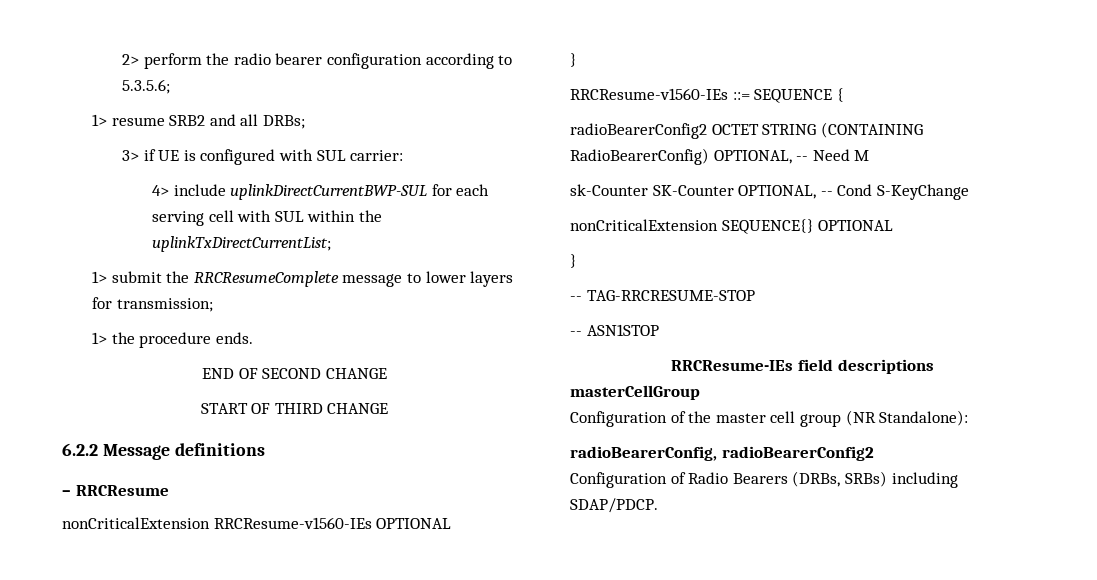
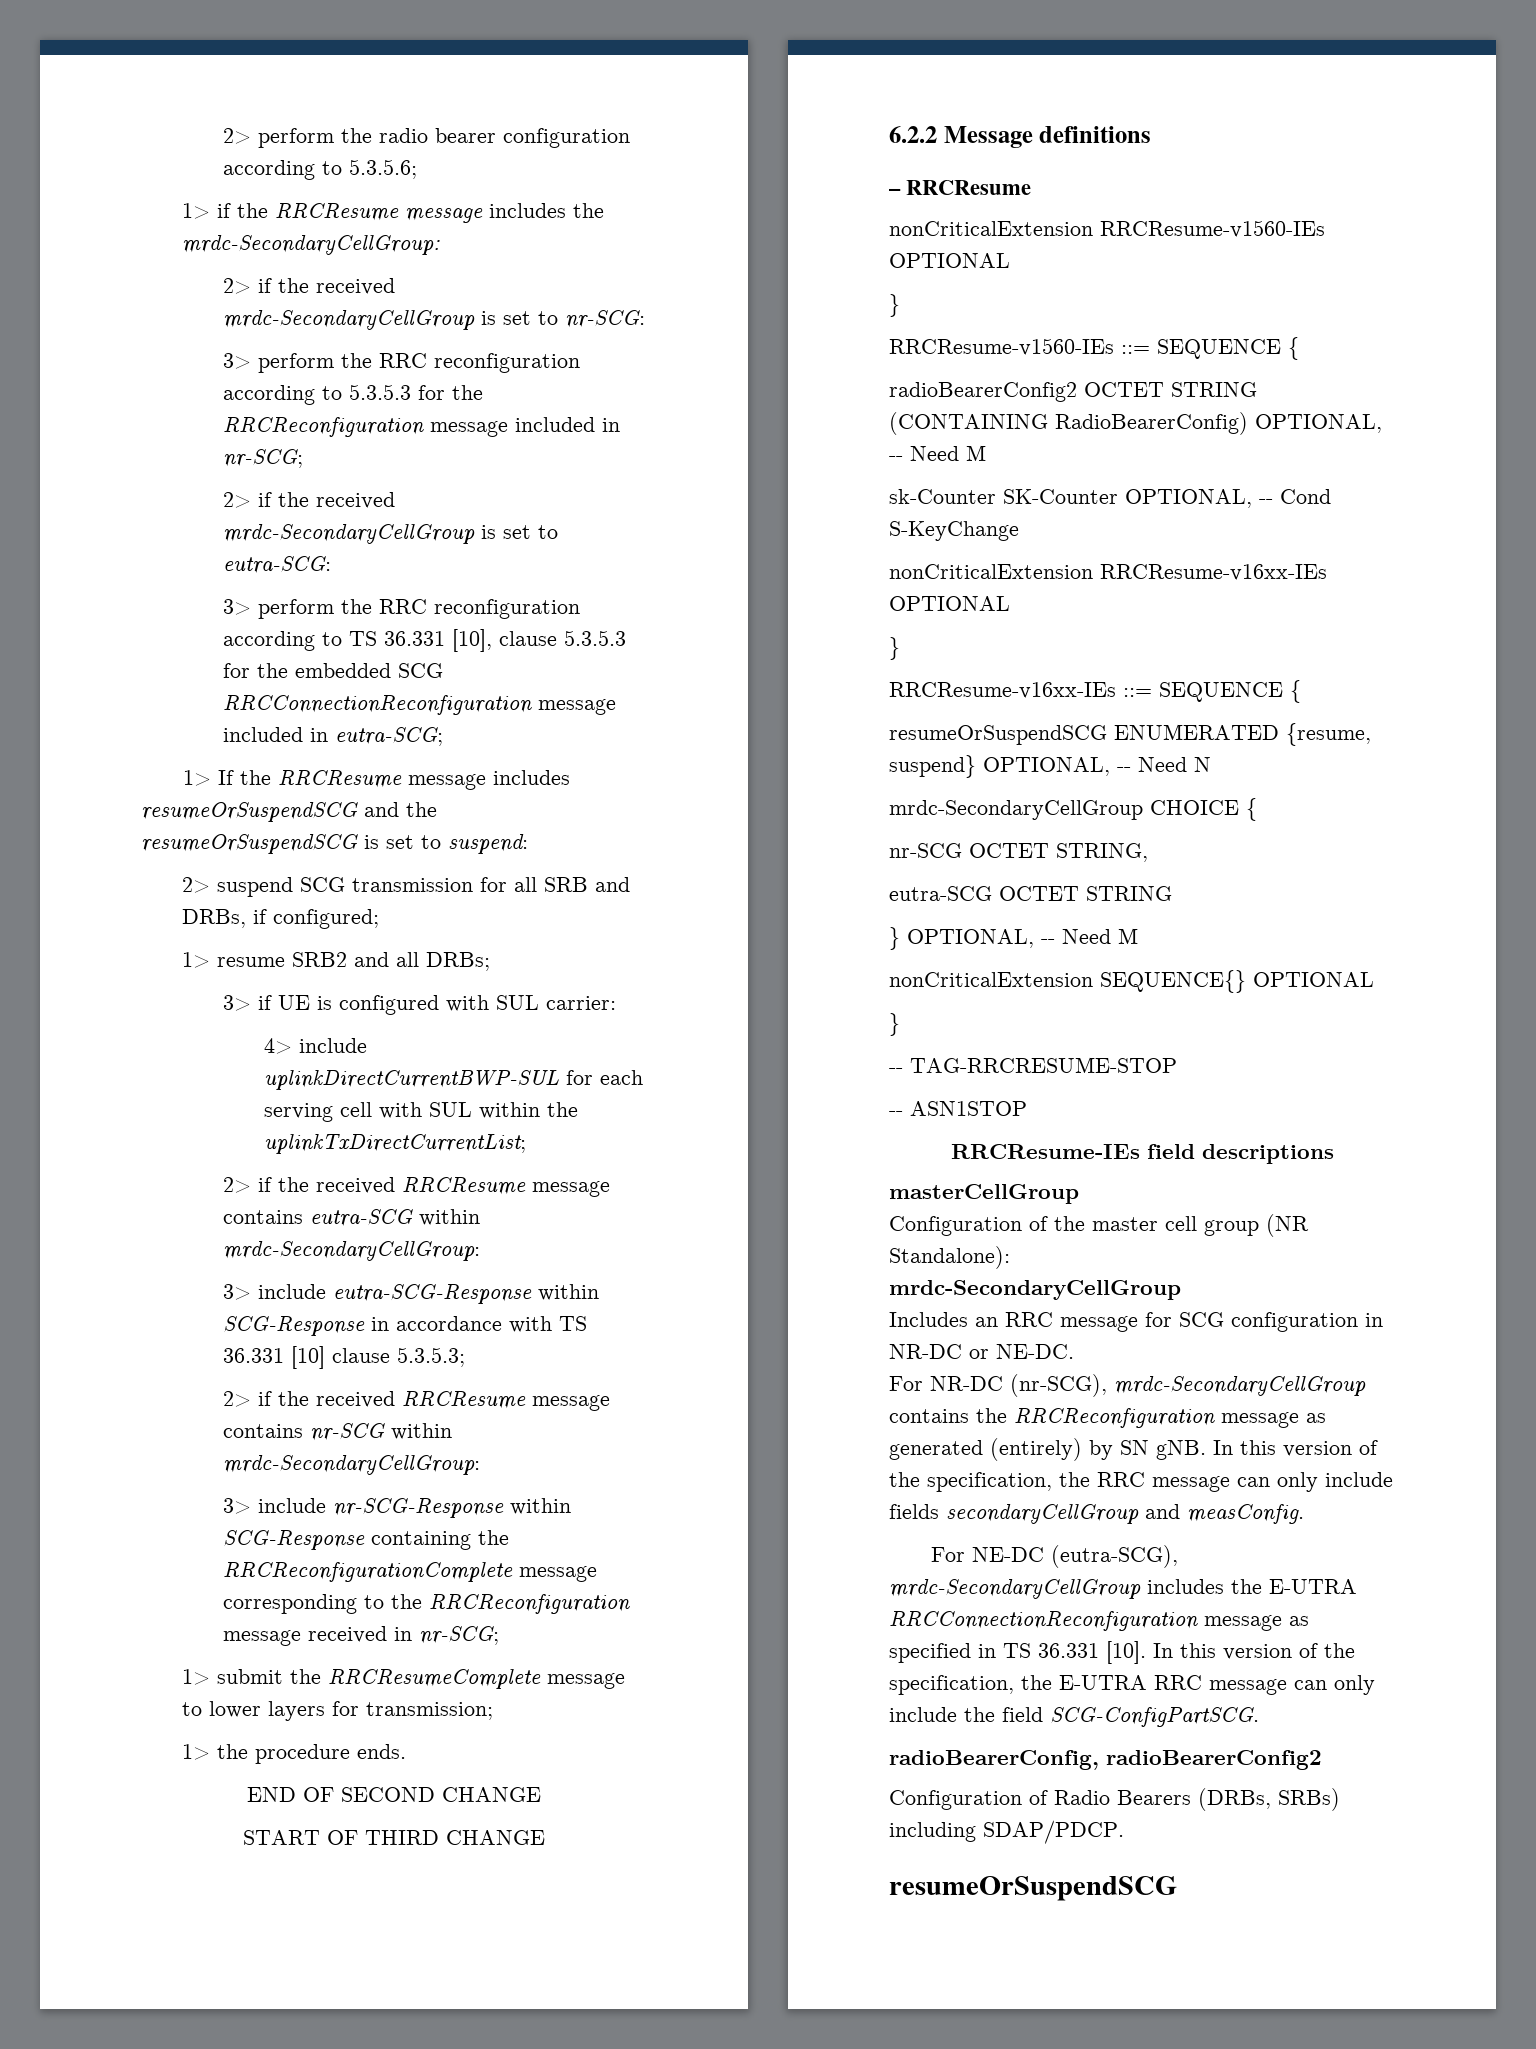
+ 1> if the RRCResume message includes the mrdc-SecondaryCellGroup:
+ 2> if the received mrdc-SecondaryCellGroup is set to nr-SCG:
+ 3> perform the RRC reconfiguration according to 5.3.5.3 for the RRCReconfiguration message included in nr-SCG;
+ 2> if the received mrdc-SecondaryCellGroup is set to eutra-SCG:
+ 3> perform the RRC reconfiguration according to TS 36.331 [10], clause 5.3.5.3 for the embedded SCG RRCConnectionReconfiguration message included in eutra-SCG;
+ 1> If the RRCResume message includes resumeOrSuspendSCG and the resumeOrSuspendSCG is set to suspend:
+ 2> suspend SCG transmission for all SRB and DRBs, if configured;
+ 2> if the received RRCResume message contains eutra-SCG within mrdc-SecondaryCellGroup:
+ 3> include eutra-SCG-Response within SCG-Response in accordance with TS 36.331 [10] clause 5.3.5.3;
+ 2> if the received RRCResume message contains nr-SCG within mrdc-SecondaryCellGroup:
+ 3> include nr-SCG-Response within SCG-Response containing the RRCReconfigurationComplete message corresponding to the RRCReconfiguration message received in nr-SCG;
+ nonCriticalExtension RRCResume-v16xx-IEs OPTIONAL
+ }
+ RRCResume-v16xx-IEs ::= SEQUENCE {
+ resumeOrSuspendSCG ENUMERATED {resume, suspend} OPTIONAL, -- Need N
+ mrdc-SecondaryCellGroup CHOICE {
+ nr-SCG OCTET STRING,
+ eutra-SCG OCTET STRING
+ } OPTIONAL, -- Need M
  Configuration of the master cell group (NR Standalone):
+ mrdc-SecondaryCellGroup
+ Includes an RRC message for SCG configuration in NR-DC or NE-DC.
+ For NR-DC (nr-SCG), mrdc-SecondaryCellGroup contains the RRCReconfiguration message as generated (entirely) by SN gNB. In this version of the specification, the RRC message can only include fields secondaryCellGroup and measConfig.
+ For NE-DC (eutra-SCG), mrdc-SecondaryCellGroup includes the E-UTRA RRCConnectionReconfiguration message as specified in TS 36.331 [10]. In this version of the specification, the E-UTRA RRC message can only include the field SCG-ConfigPartSCG.
  Configuration of Radio Bearers (DRBs, SRBs) including SDAP/PDCP.
+ resumeOrSuspendSCG

